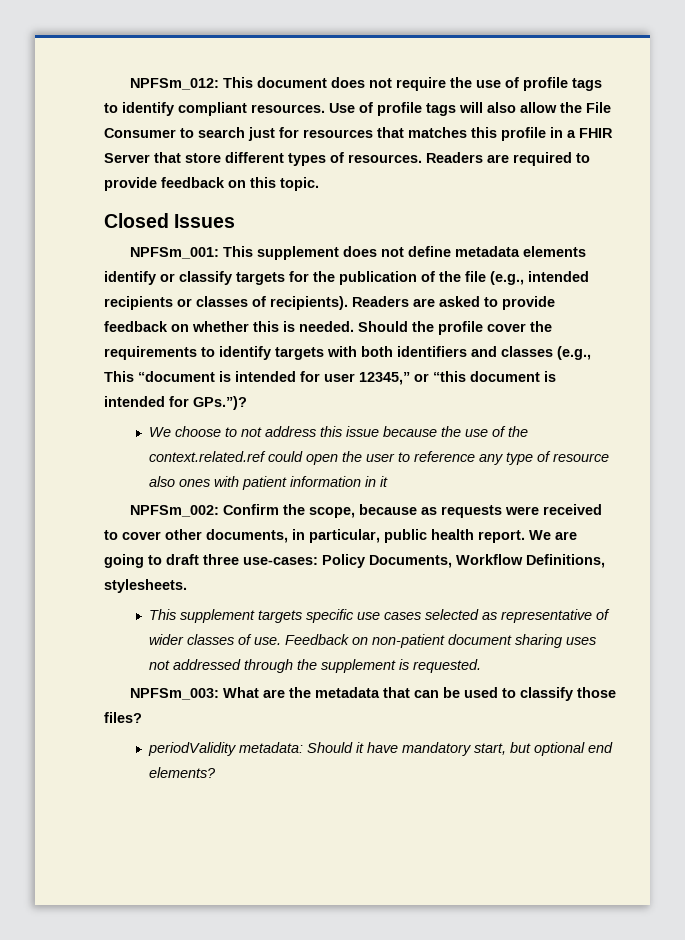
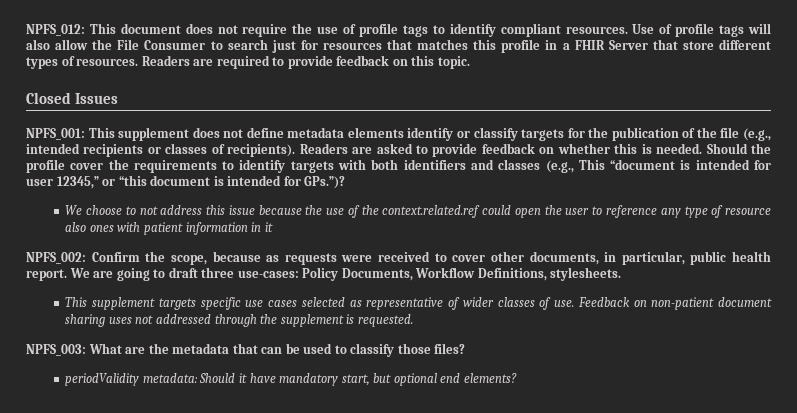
- NPFSm_012: This document does not require the use of profile tags to identify compliant resources.
+ NPFS_012: This document does not require the use of profile tags to identify compliant resources.
- NPFSm_001: This supplement does not define metadata elements identify or classify targets for the publication of the file (e.g., intended recipients or classes of recipients).
+ NPFS_001: This supplement does not define metadata elements identify or classify targets for the publication of the file (e.g., intended recipients or classes of recipients).
- NPFSm_002: Confirm the scope, because as requests were received to cover other documents, in particular, public health report.
+ NPFS_002: Confirm the scope, because as requests were received to cover other documents, in particular, public health report.
- NPFSm_003: What are the metadata that can be used to classify those files?
+ NPFS_003: What are the metadata that can be used to classify those files?

